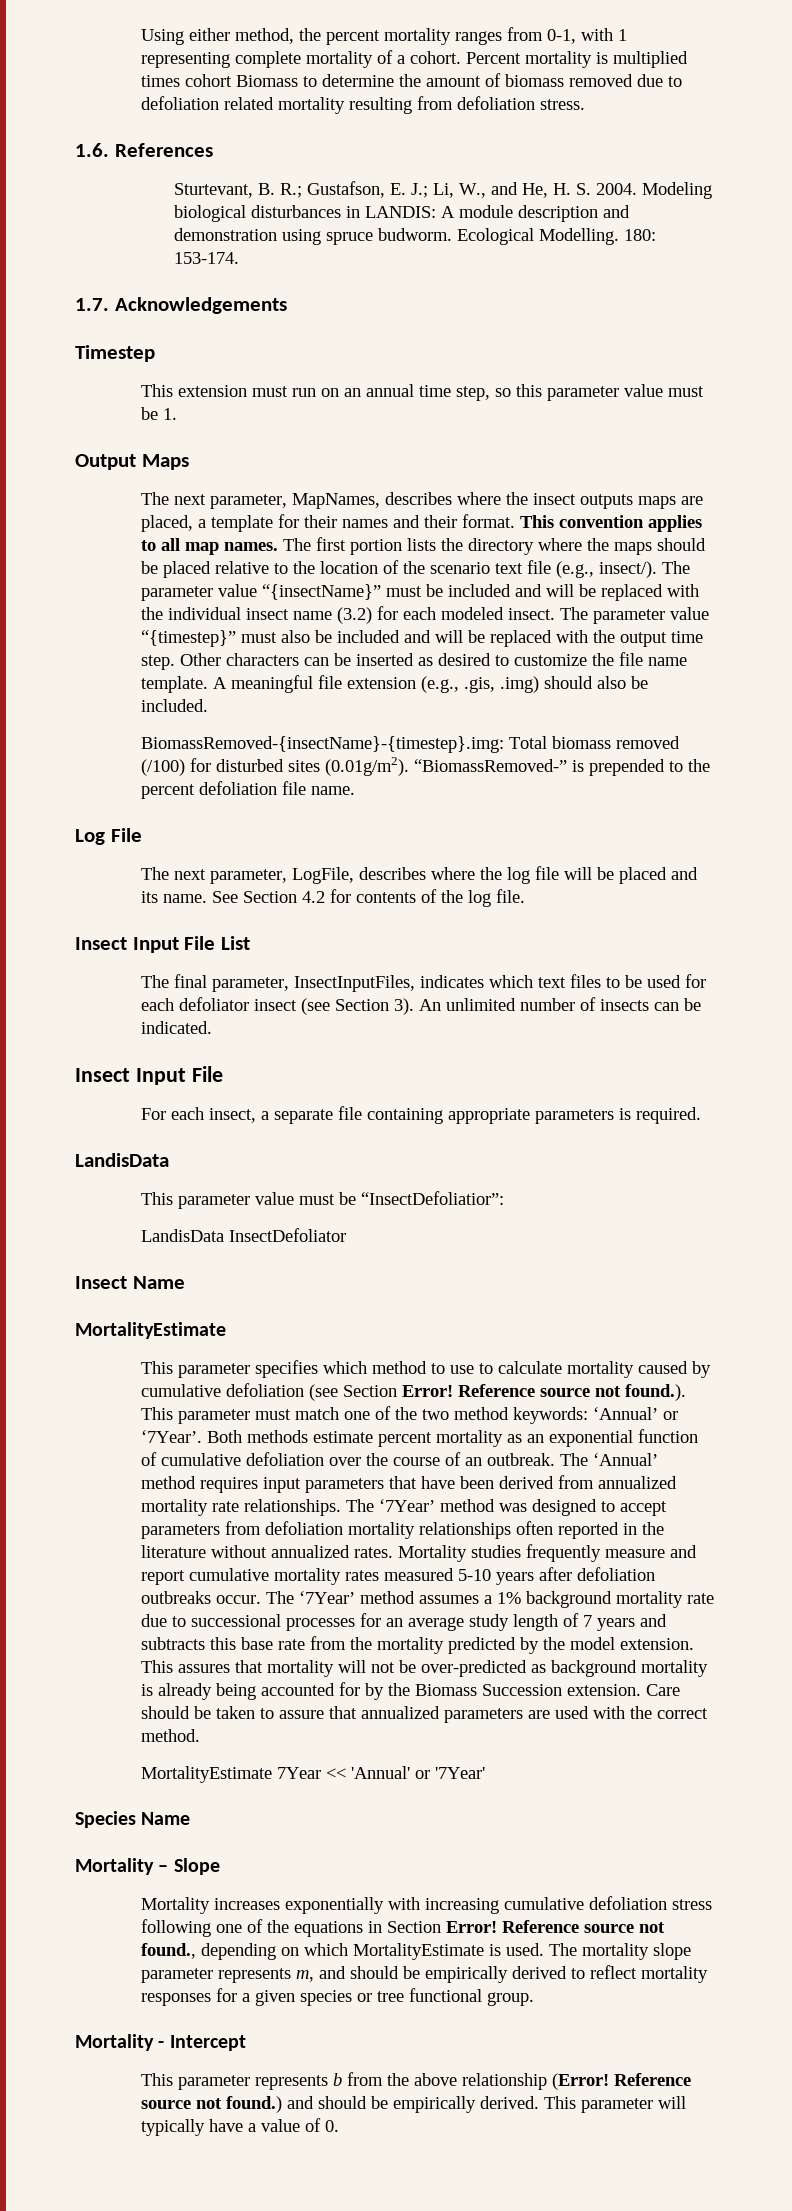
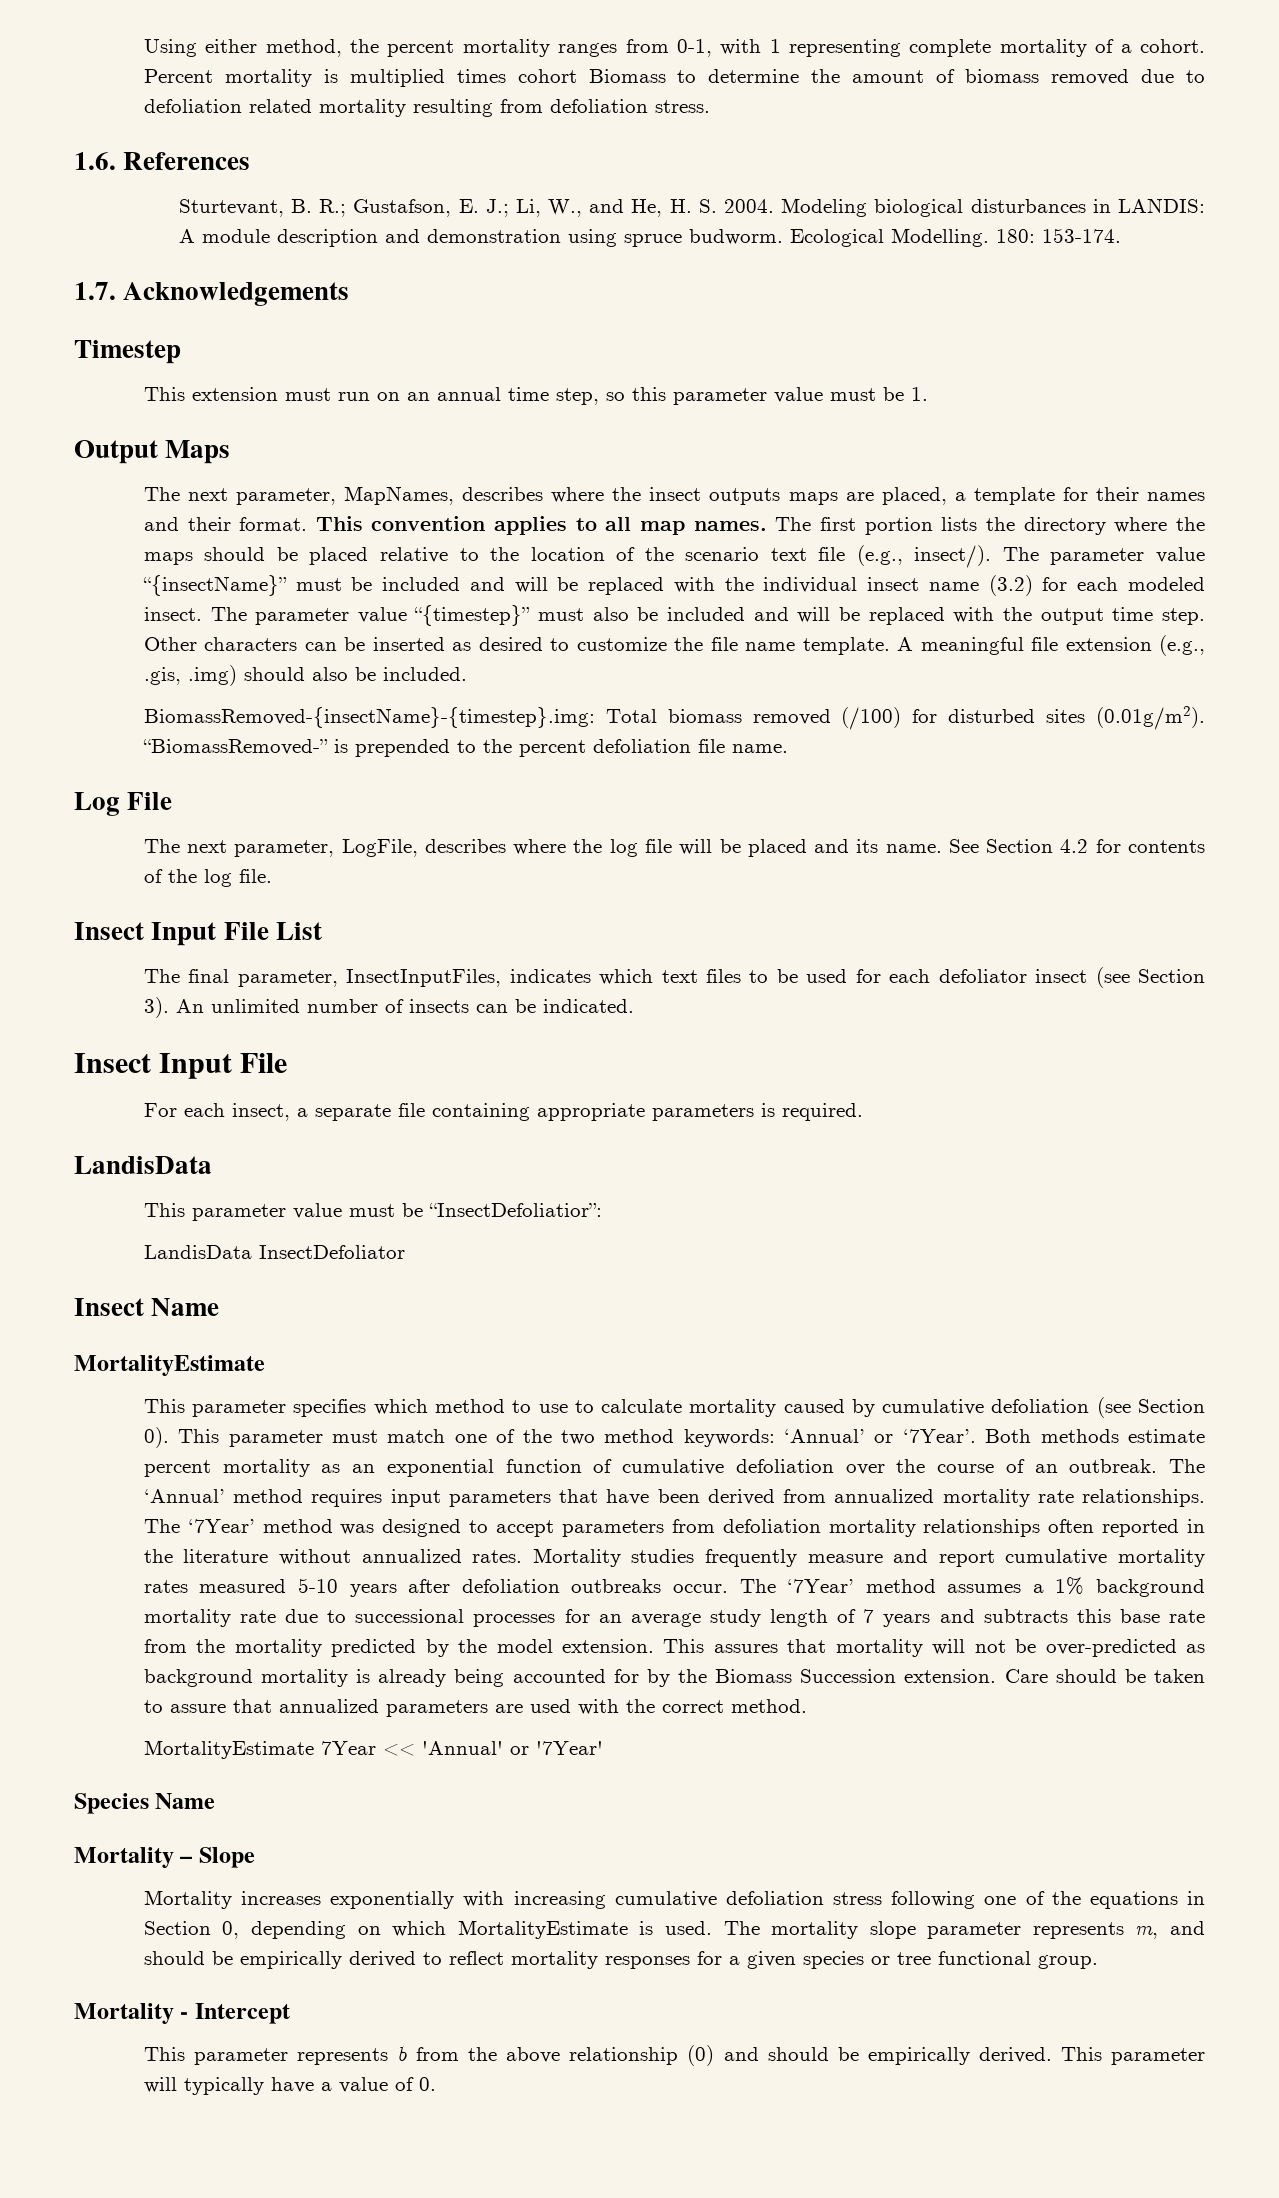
- This parameter specifies which method to use to calculate mortality caused by cumulative defoliation (see Section Error! Reference source not found.). This parameter must match one of the two method keywords: ‘Annual’ or ‘7Year’.
+ This parameter specifies which method to use to calculate mortality caused by cumulative defoliation (see Section 0). This parameter must match one of the two method keywords: ‘Annual’ or ‘7Year’.
- Mortality increases exponentially with increasing cumulative defoliation stress following one of the equations in Section Error! Reference source not found., depending on which MortalityEstimate is used.
+ Mortality increases exponentially with increasing cumulative defoliation stress following one of the equations in Section 0, depending on which MortalityEstimate is used.
- This parameter represents b from the above relationship (Error! Reference source not found.) and should be empirically derived.
+ This parameter represents b from the above relationship (0) and should be empirically derived.

